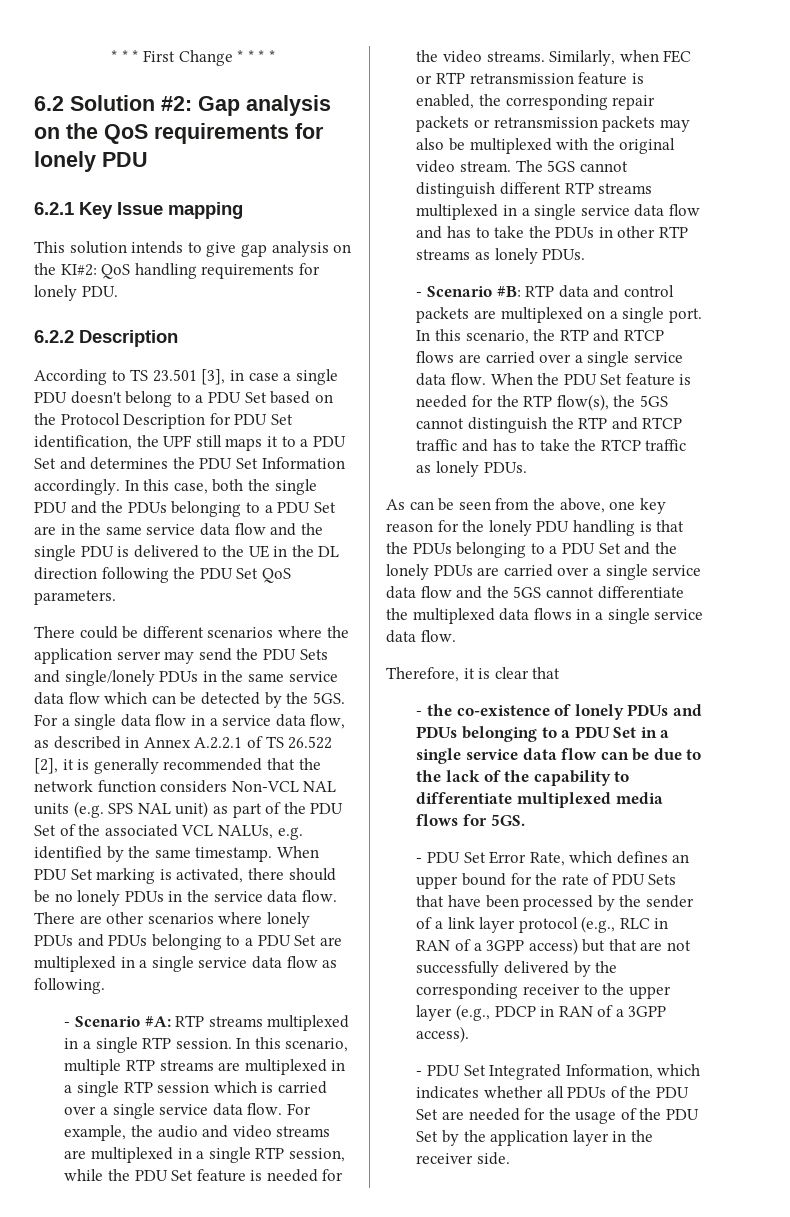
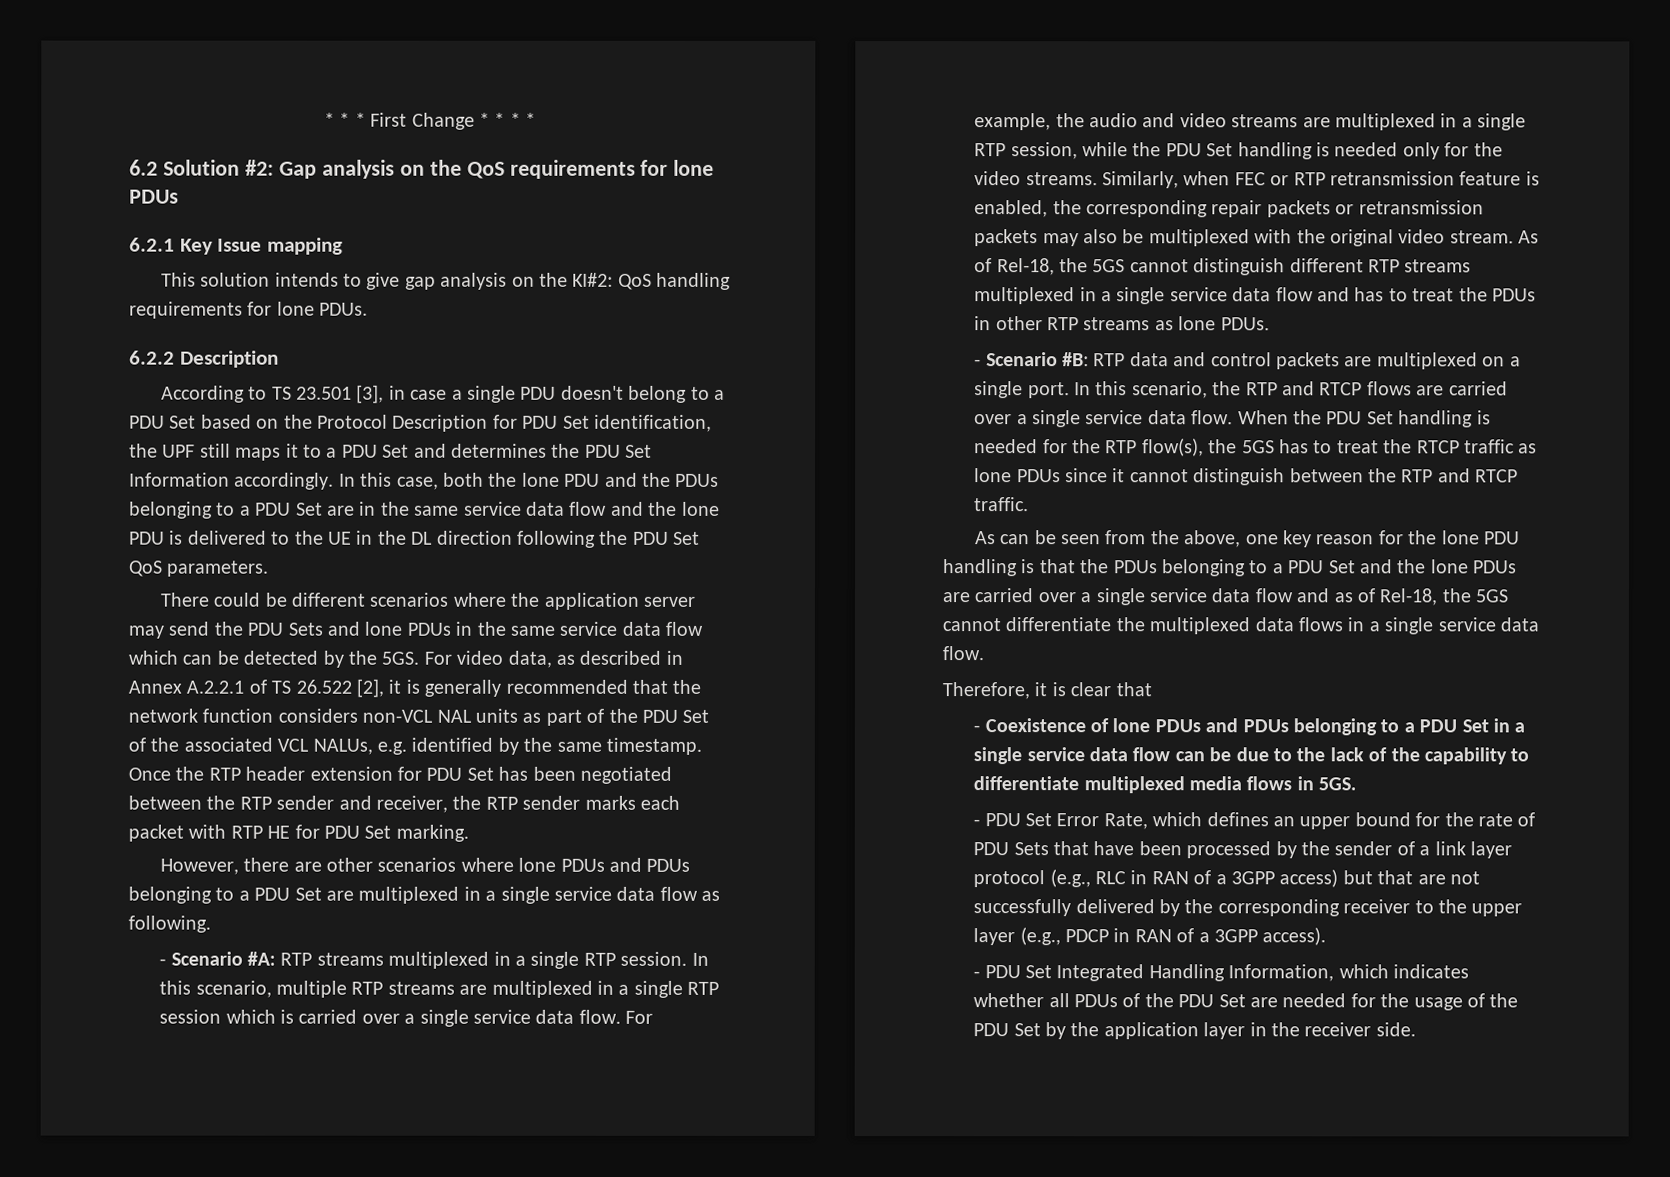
- 6.2 Solution #2: Gap analysis on the QoS requirements for lonely PDU
+ 6.2 Solution #2: Gap analysis on the QoS requirements for lone PDUs
- This solution intends to give gap analysis on the KI#2: QoS handling requirements for lonely PDU.
+ This solution intends to give gap analysis on the KI#2: QoS handling requirements for lone PDUs.
- In this case, both the single PDU and the PDUs belonging to a PDU Set are in the same service data flow and the single PDU is delivered to the UE in the DL direction following the PDU Set QoS parameters.
+ In this case, both the lone PDU and the PDUs belonging to a PDU Set are in the same service data flow and the lone PDU is delivered to the UE in the DL direction following the PDU Set QoS parameters.
- There could be different scenarios where the application server may send the PDU Sets and single/lonely PDUs in the same service data flow which can be detected by the 5GS.
+ There could be different scenarios where the application server may send the PDU Sets and lone PDUs in the same service data flow which can be detected by the 5GS.
- For a single data flow in a service data flow, as described in Annex A.2.2.1 of TS 26.522 [2], it is generally recommended that the network function considers Non-VCL NAL units (e.g. SPS NAL unit) as part of the PDU Set of the associated VCL NALUs, e.g. identified by the same timestamp.
+ For video data, as described in Annex A.2.2.1 of TS 26.522 [2], it is generally recommended that the network function considers non-VCL NAL units as part of the PDU Set of the associated VCL NALUs, e.g. identified by the same timestamp.
- When PDU Set marking is activated, there should be no lonely PDUs in the service data flow. There are other scenarios where lonely PDUs and PDUs belonging to a PDU Set are multiplexed in a single service data flow as following.
+ Once the RTP header extension for PDU Set has been negotiated between the RTP sender and receiver, the RTP sender marks each packet with RTP HE for PDU Set marking.
+ However, there are other scenarios where lone PDUs and PDUs belonging to a PDU Set are multiplexed in a single service data flow as following.
- For example, the audio and video streams are multiplexed in a single RTP session, while the PDU Set feature is needed for the video streams.
+ For example, the audio and video streams are multiplexed in a single RTP session, while the PDU Set handling is needed only for the video streams.
- The 5GS cannot distinguish different RTP streams multiplexed in a single service data flow and has to take the PDUs in other RTP streams as lonely PDUs.
+ As of Rel-18, the 5GS cannot distinguish different RTP streams multiplexed in a single service data flow and has to treat the PDUs in other RTP streams as lone PDUs.
- When the PDU Set feature is needed for the RTP flow(s), the 5GS cannot distinguish the RTP and RTCP traffic and has to take the RTCP traffic as lonely PDUs.
+ When the PDU Set handling is needed for the RTP flow(s), the 5GS has to treat the RTCP traffic as lone PDUs since it cannot distinguish between the RTP and RTCP traffic.
- As can be seen from the above, one key reason for the lonely PDU handling is that the PDUs belonging to a PDU Set and the lonely PDUs are carried over a single service data flow and the 5GS cannot differentiate the multiplexed data flows in a single service data flow.
+ As can be seen from the above, one key reason for the lone PDU handling is that the PDUs belonging to a PDU Set and the lone PDUs are carried over a single service data flow and as of Rel-18, the 5GS cannot differentiate the multiplexed data flows in a single service data flow.
- - the co-existence of lonely PDUs and PDUs belonging to a PDU Set in a single service data flow can be due to the lack of the capability to differentiate multiplexed media flows for 5GS.
+ - Coexistence of lone PDUs and PDUs belonging to a PDU Set in a single service data flow can be due to the lack of the capability to differentiate multiplexed media flows in 5GS.
- - PDU Set Integrated Information, which indicates whether all PDUs of the PDU Set are needed for the usage of the PDU Set by the application layer in the receiver side.
+ - PDU Set Integrated Handling Information, which indicates whether all PDUs of the PDU Set are needed for the usage of the PDU Set by the application layer in the receiver side.

